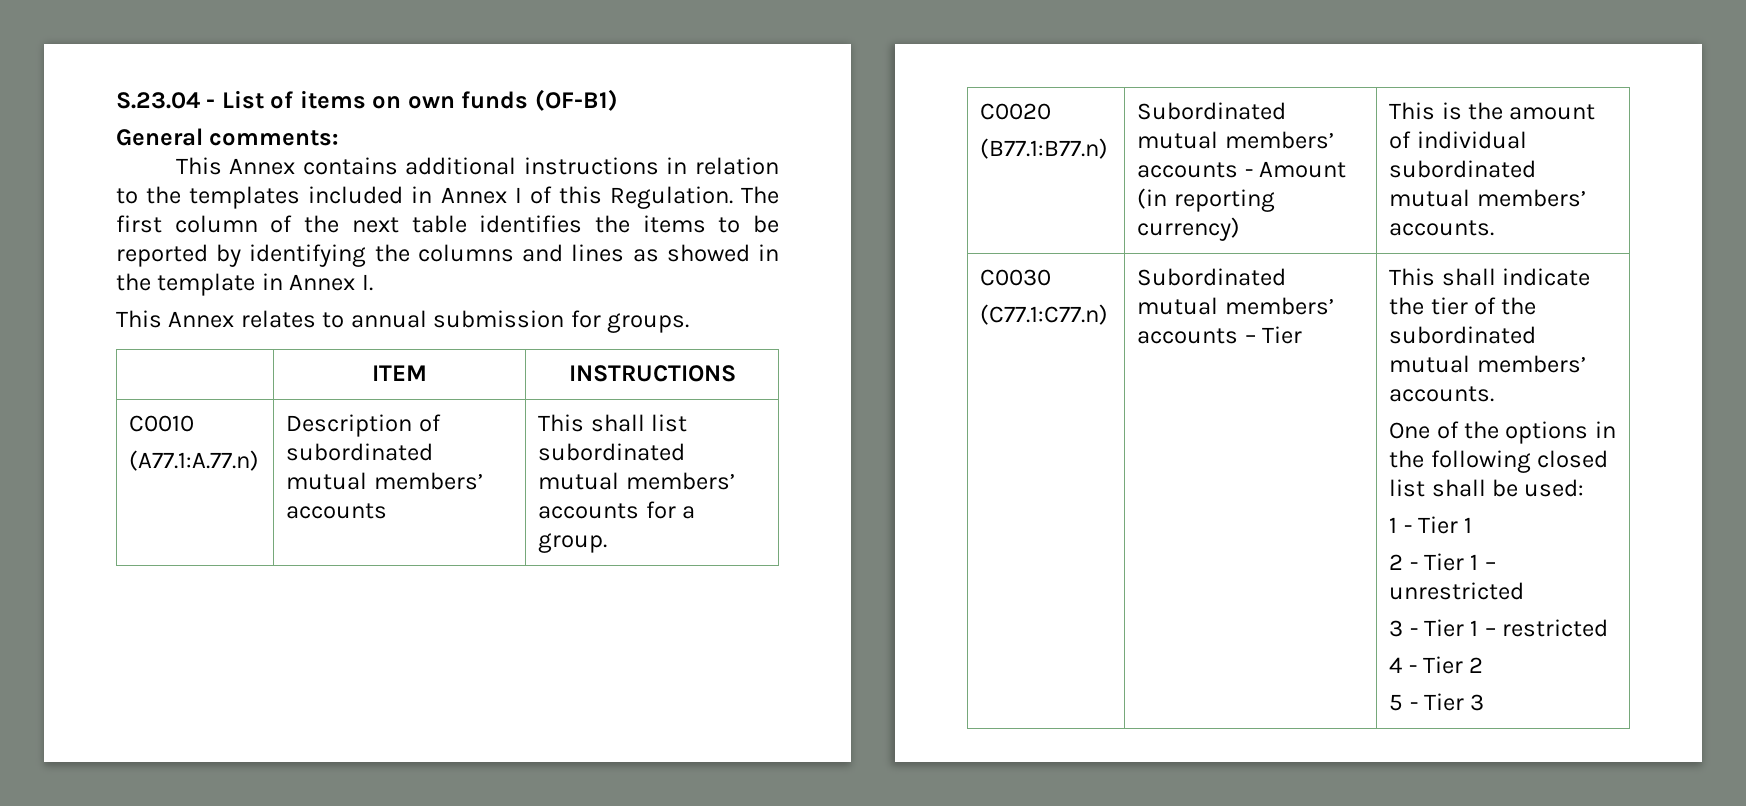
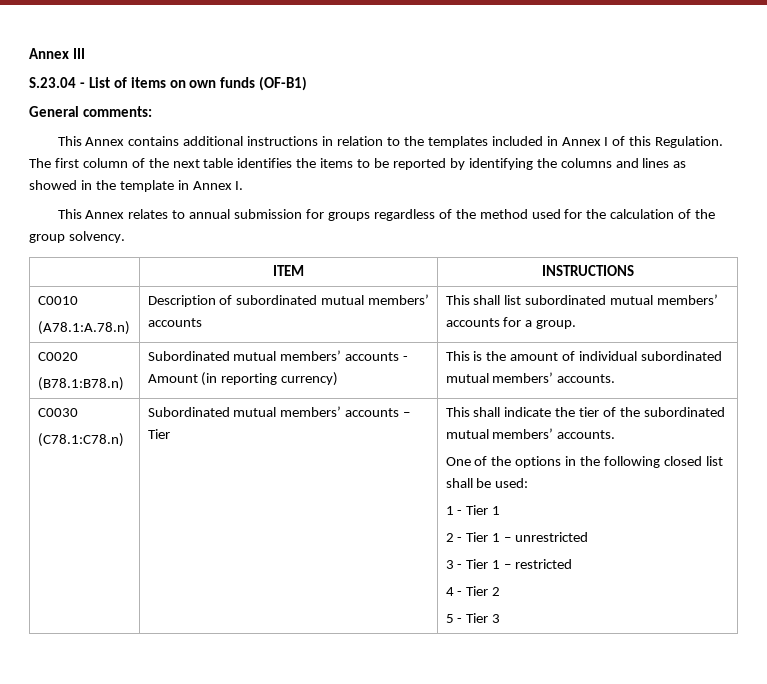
+ Annex III
- This Annex relates to annual submission for groups.
+ This Annex relates to annual submission for groups regardless of the method used for the calculation of the group solvency.
  C0010
- (A77.1:A.77.n) | Description of subordinated mutual members’ accounts | This shall list subordinated mutual members’ accounts for a group.
+ (A78.1:A.78.n) | Description of subordinated mutual members’ accounts | This shall list subordinated mutual members’ accounts for a group.
  C0020
- (B77.1:B77.n) | Subordinated mutual members’ accounts - Amount (in reporting currency) | This is the amount of individual subordinated mutual members’ accounts.
+ (B78.1:B78.n) | Subordinated mutual members’ accounts - Amount (in reporting currency) | This is the amount of individual subordinated mutual members’ accounts.
- (C77.1:C77.n)
+ (C78.1:C78.n)

